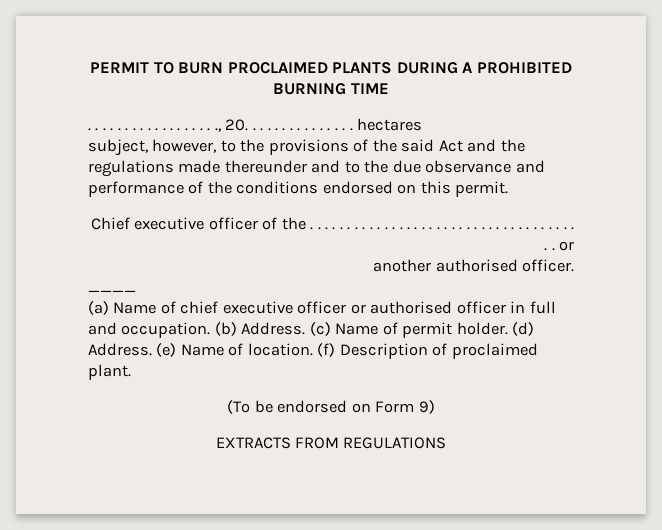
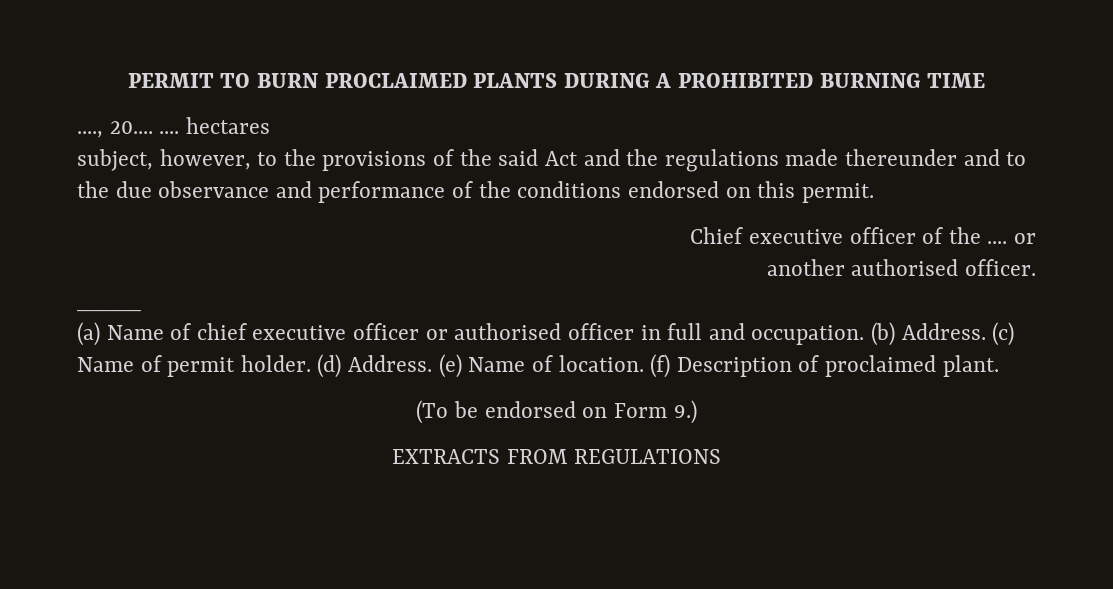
- . . . . . . . . . . . . . . . . . ., 20. . . . . . . . . . . . . . . hectares
+ ...., 20.... .... hectares
- Chief executive officer of the . . . . . . . . . . . . . . . . . . . . . . . . . . . . . . . . . . . . . . or
+ Chief executive officer of the .... or
- (To be endorsed on Form 9)
+ (To be endorsed on Form 9.)

